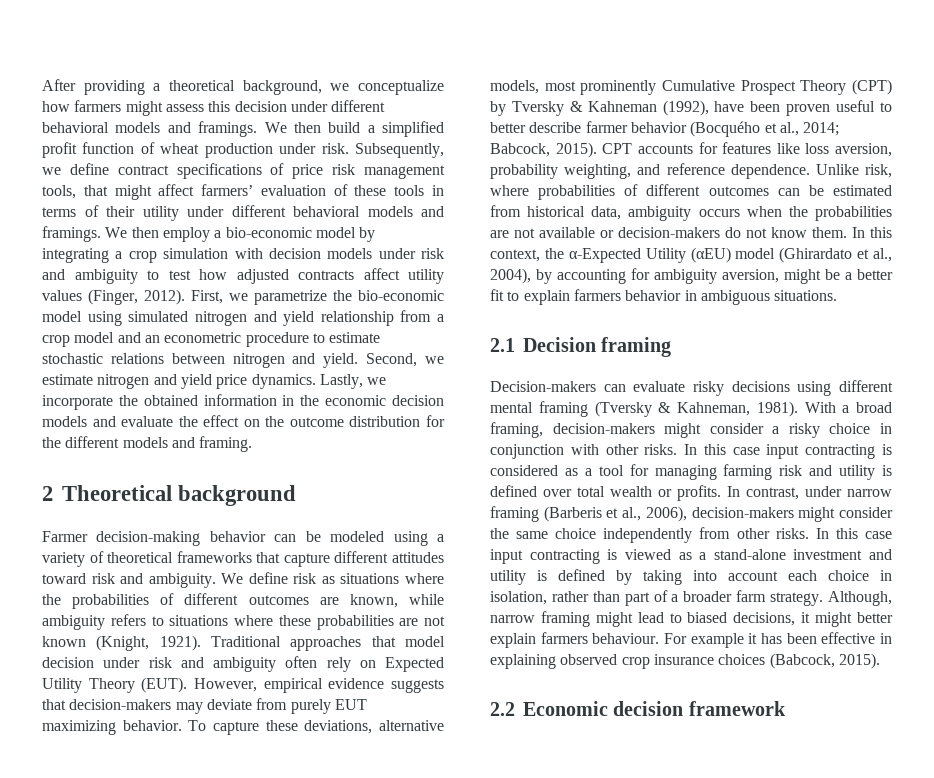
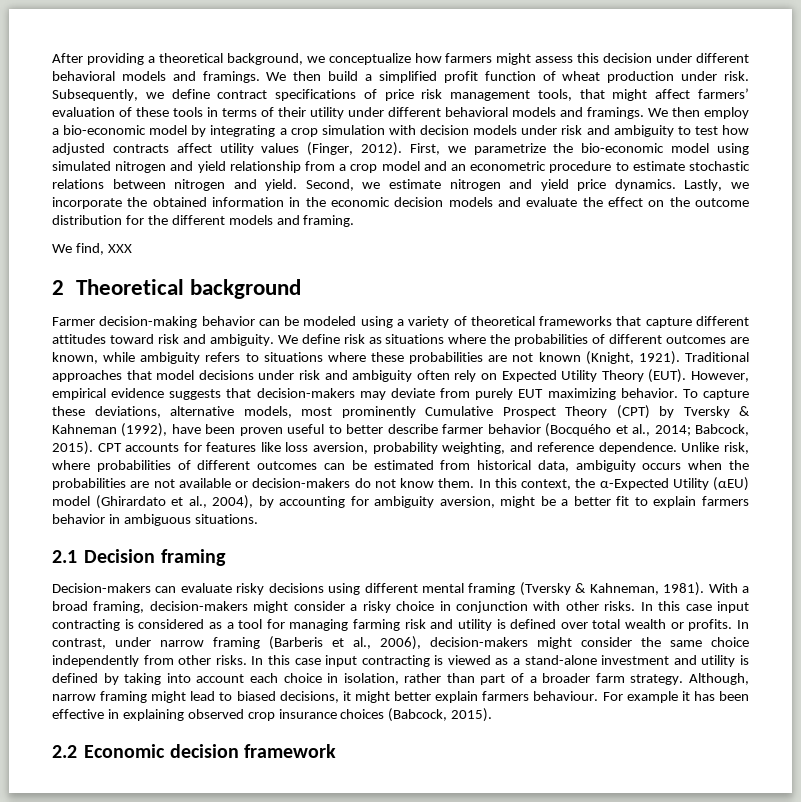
+ We find, XXX
- Traditional approaches that model decision under risk and ambiguity often rely on Expected Utility Theory (EUT).
+ Traditional approaches that model decisions under risk and ambiguity often rely on Expected Utility Theory (EUT).

